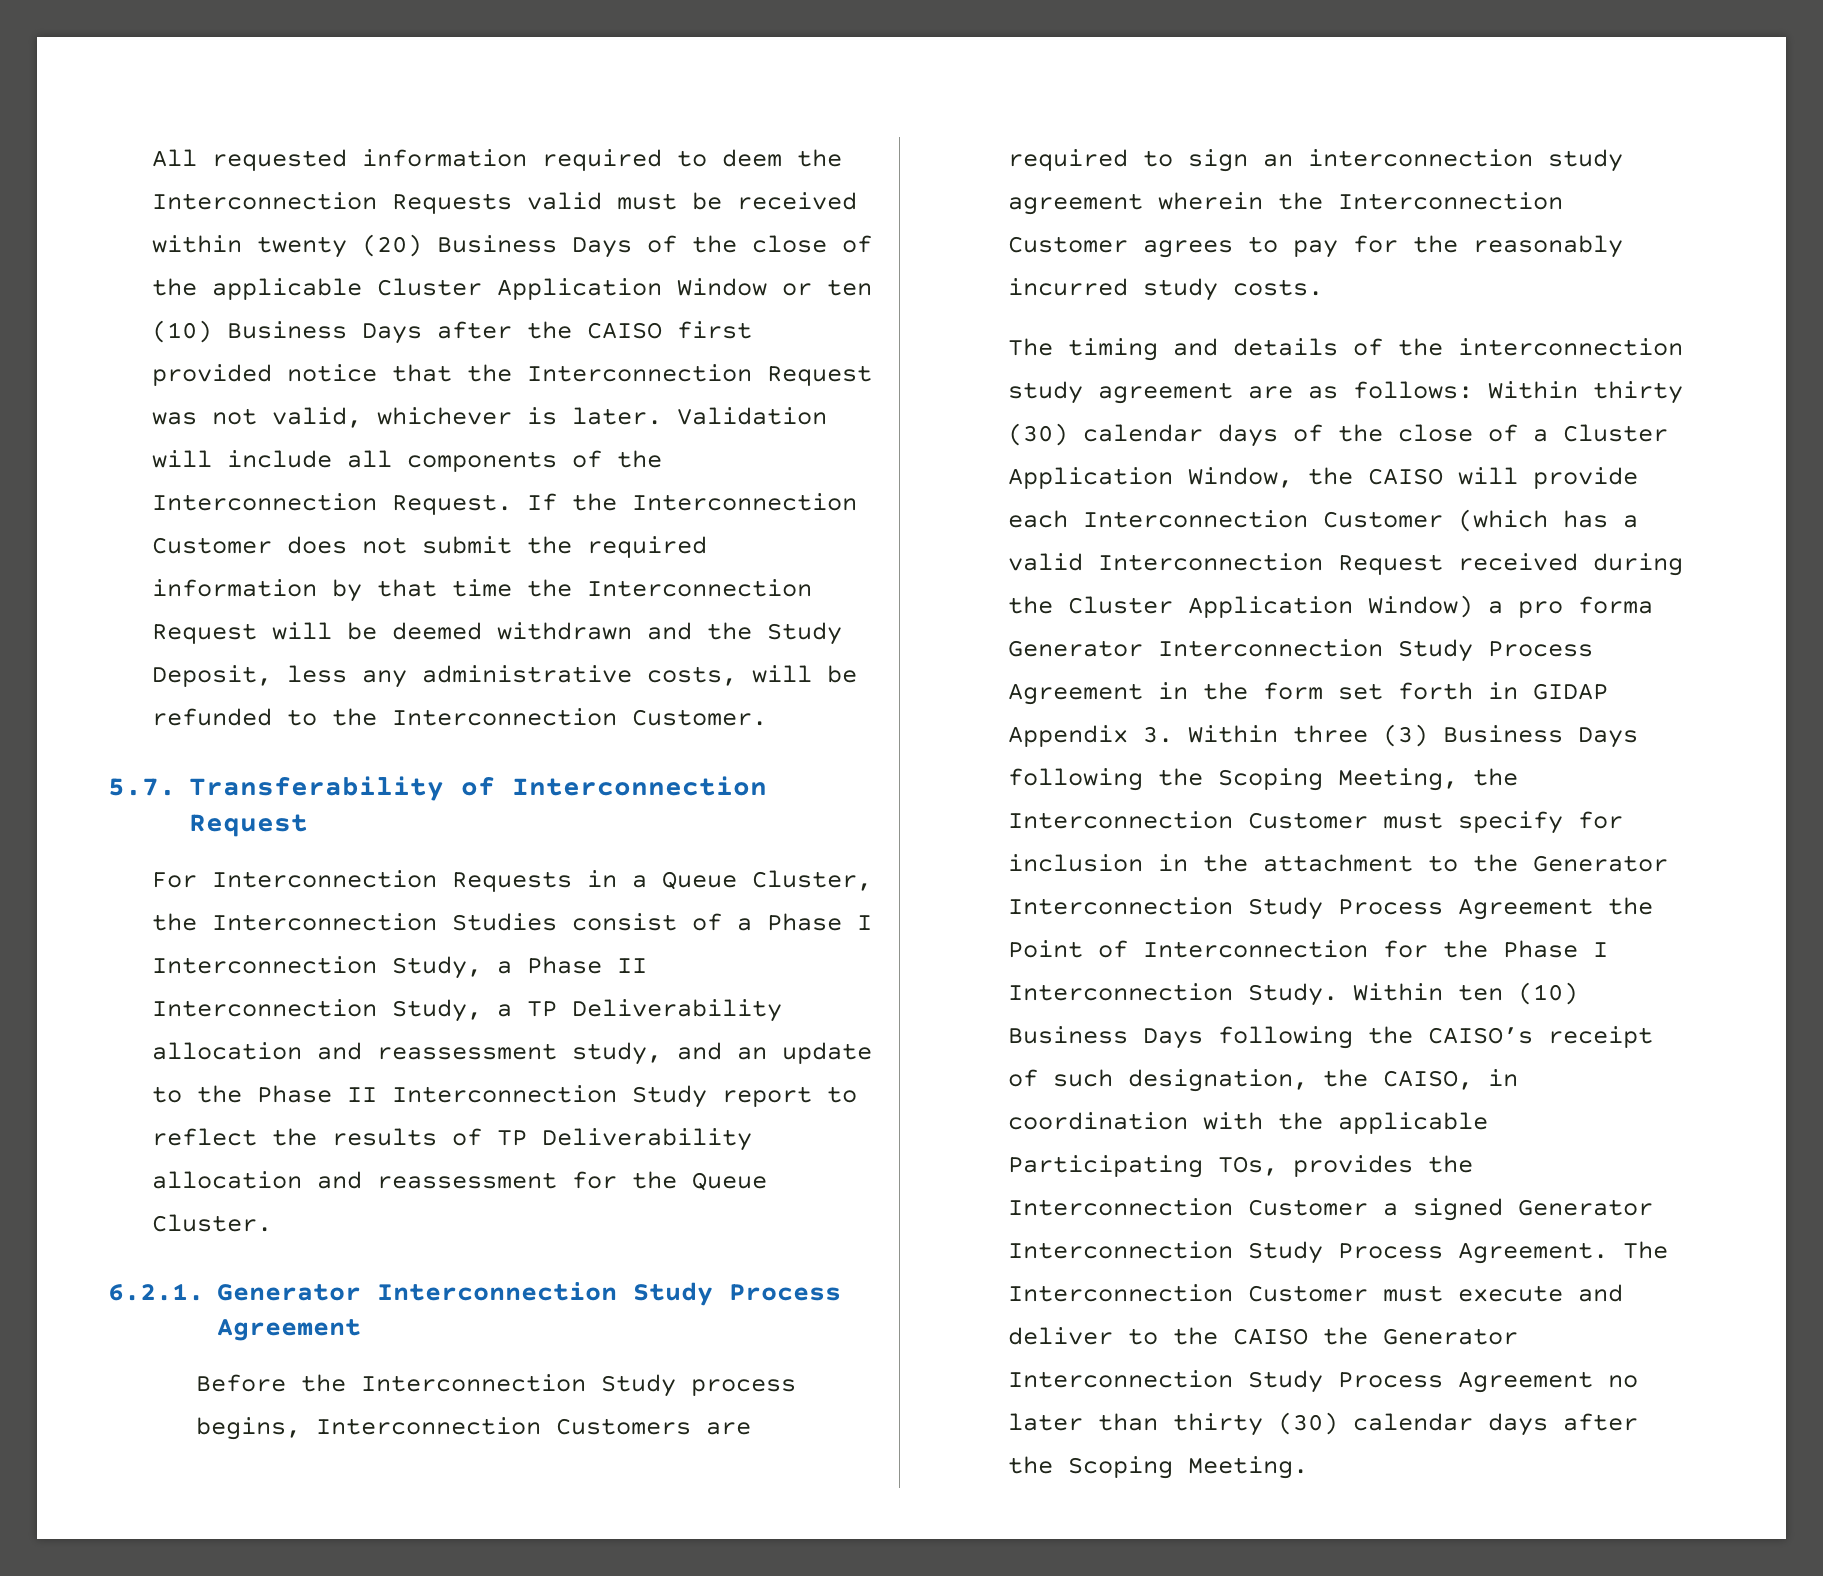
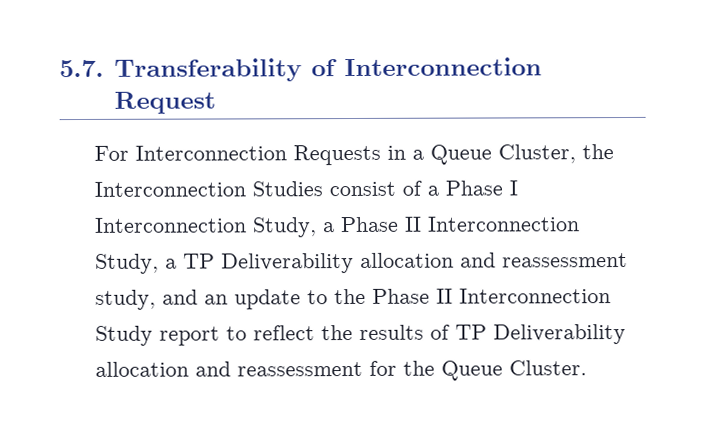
- All requested information required to deem the Interconnection Requests valid must be received within twenty (20) Business Days of the close of the applicable Cluster Application Window or ten (10) Business Days after the CAISO first provided notice that the Interconnection Request was not valid, whichever is later. Validation will include all components of the Interconnection Request. If the Interconnection Customer does not submit the required information by that time the Interconnection Request will be deemed withdrawn and the Study Deposit, less any administrative costs, will be refunded to the Interconnection Customer.
- 6.2.1. Generator Interconnection Study Process Agreement
- Before the Interconnection Study process begins, Interconnection Customers are required to sign an interconnection study agreement wherein the Interconnection Customer agrees to pay for the reasonably incurred study costs.
- The timing and details of the interconnection study agreement are as follows: Within thirty (30) calendar days of the close of a Cluster Application Window, the CAISO will provide each Interconnection Customer (which has a valid Interconnection Request received during the Cluster Application Window) a pro forma Generator Interconnection Study Process Agreement in the form set forth in GIDAP Appendix 3. Within three (3) Business Days following the Scoping Meeting, the Interconnection Customer must specify for inclusion in the attachment to the Generator Interconnection Study Process Agreement the Point of Interconnection for the Phase I Interconnection Study. Within ten (10) Business Days following the CAISO’s receipt of such designation, the CAISO, in coordination with the applicable Participating TOs, provides the Interconnection Customer a signed Generator Interconnection Study Process Agreement. The Interconnection Customer must execute and deliver to the CAISO the Generator Interconnection Study Process Agreement no later than thirty (30) calendar days after the Scoping Meeting.

